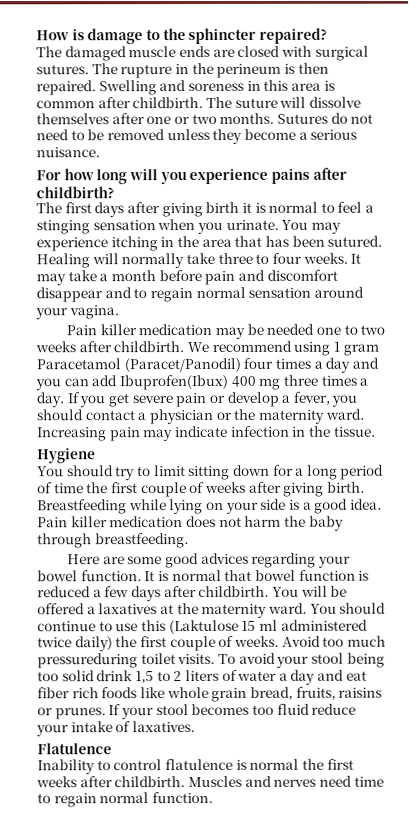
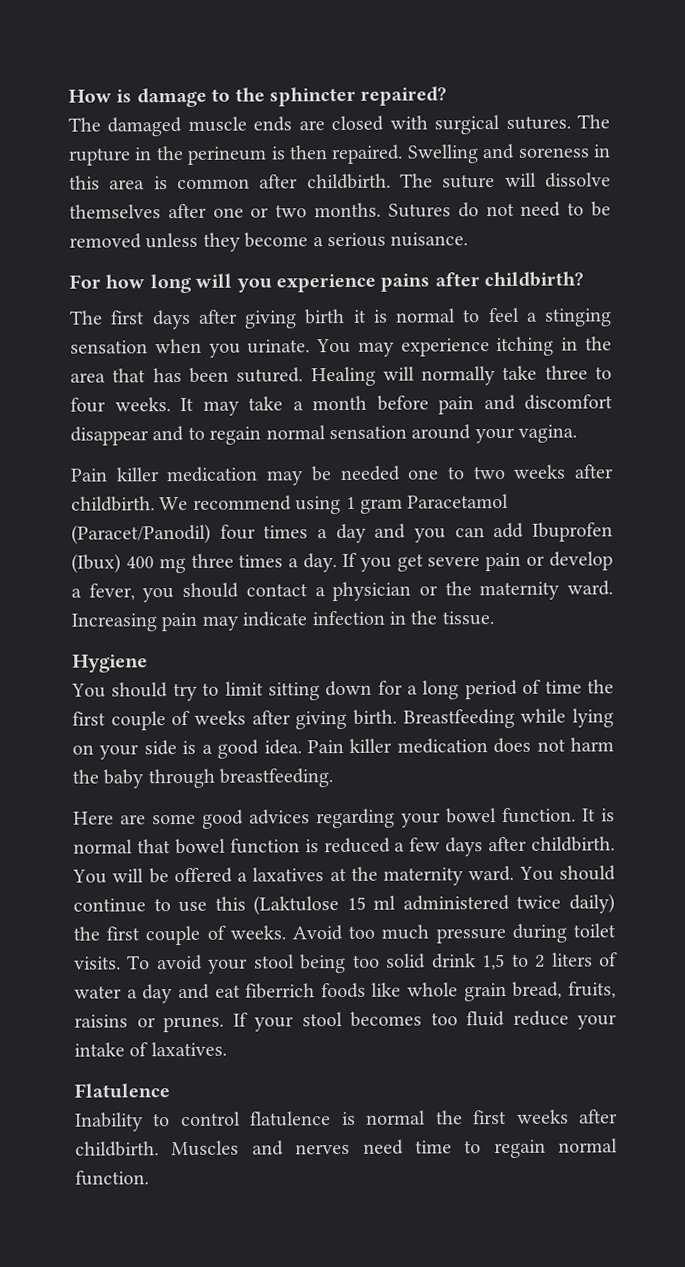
- We recommend using 1 gram Paracetamol (Paracet/Panodil) four times a day and you can add Ibuprofen(Ibux) 400 mg three times a day.
+ We recommend using 1 gram Paracetamol (Paracet/Panodil) four times a day and you can add Ibuprofen (Ibux) 400 mg three times a day.
- Avoid too much pressureduring toilet visits.
+ Avoid too much pressure during toilet visits.
- To avoid your stool being too solid drink 1,5 to 2 liters of water a day and eat fiber rich foods like whole grain bread, fruits, raisins or prunes.
+ To avoid your stool being too solid drink 1,5 to 2 liters of water a day and eat fiberrich foods like whole grain bread, fruits, raisins or prunes.

